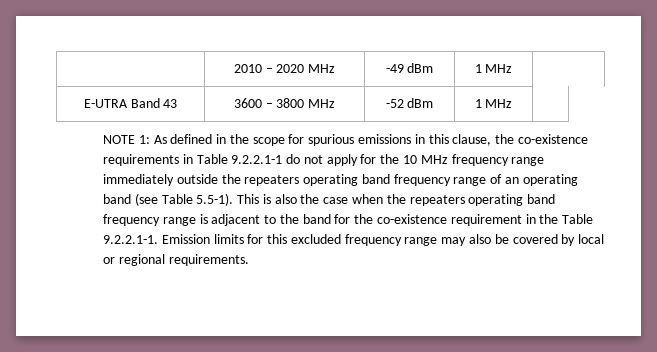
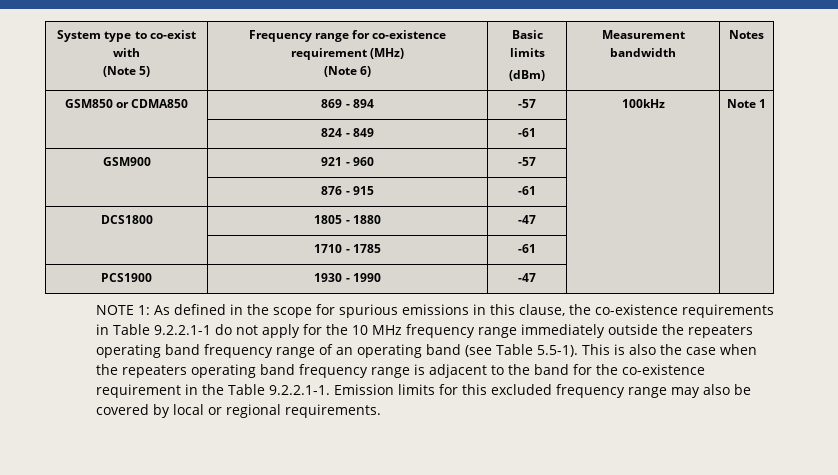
- | 2010 – 2020 MHz | -49 dBm | 1 MHz |
- E-UTRA Band 43 | 3600 – 3800 MHz | -52 dBm | 1 MHz |
+ System type to co-exist with
+ (Note 5) | Frequency range for co-existence requirement (MHz)
+ (Note 6) | Basic limits
+ (dBm) | Measurement bandwidth | Notes
+ GSM850 or CDMA850 | 869 - 894 | -57 | 100kHz | Note 1
+ | 824 - 849 | -61 | |
+ GSM900 | 921 - 960 | -57 | |
+ | 876 - 915 | -61 | |
+ DCS1800 | 1805 - 1880 | -47 | |
+ | 1710 - 1785 | -61 | |
+ PCS1900 | 1930 - 1990 | -47 | |

